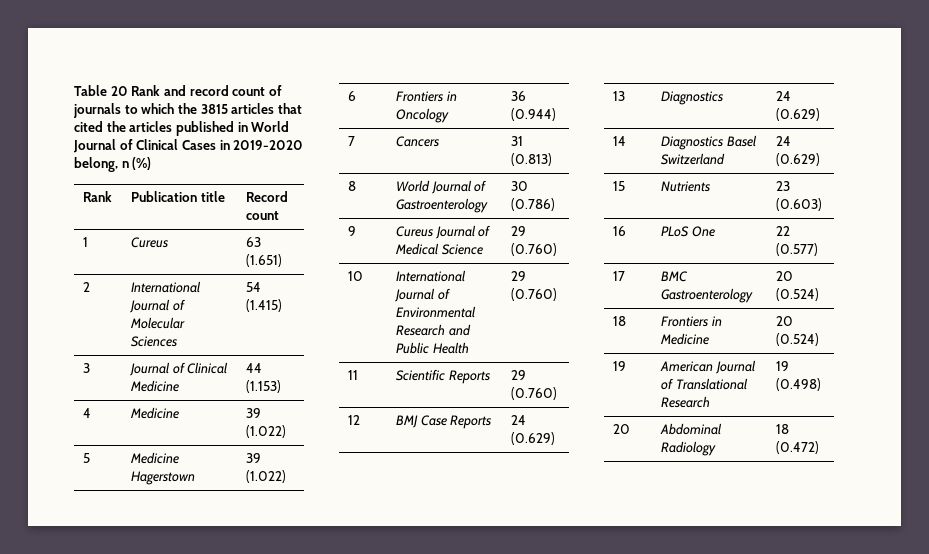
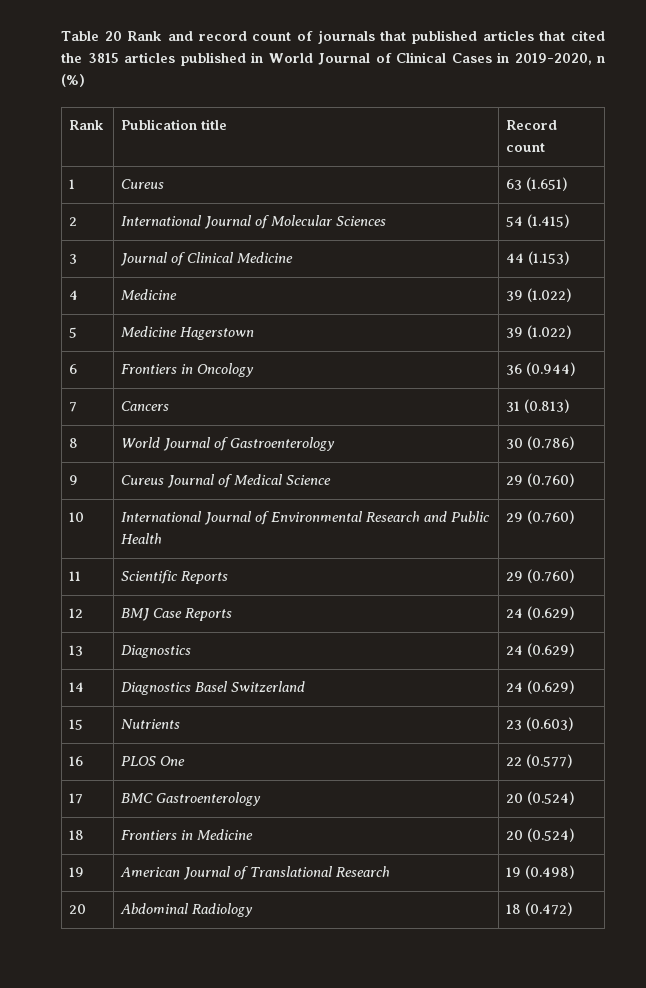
- Table 20 Rank and record count of journals to which the 3815 articles that cited the articles published in World Journal of Clinical Cases in 2019-2020 belong, n (%)
+ Table 20 Rank and record count of journals that published articles that cited the 3815 articles published in World Journal of Clinical Cases in 2019-2020, n (%)
- 16 | PLoS One | 22 (0.577)
+ 16 | PLOS One | 22 (0.577)

